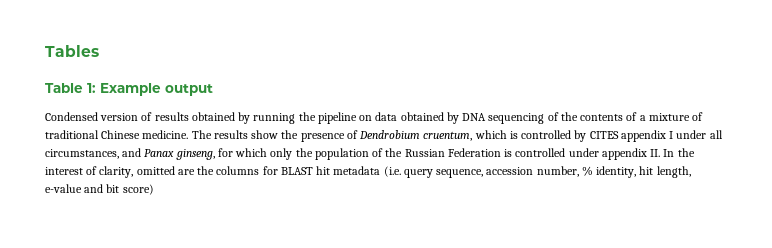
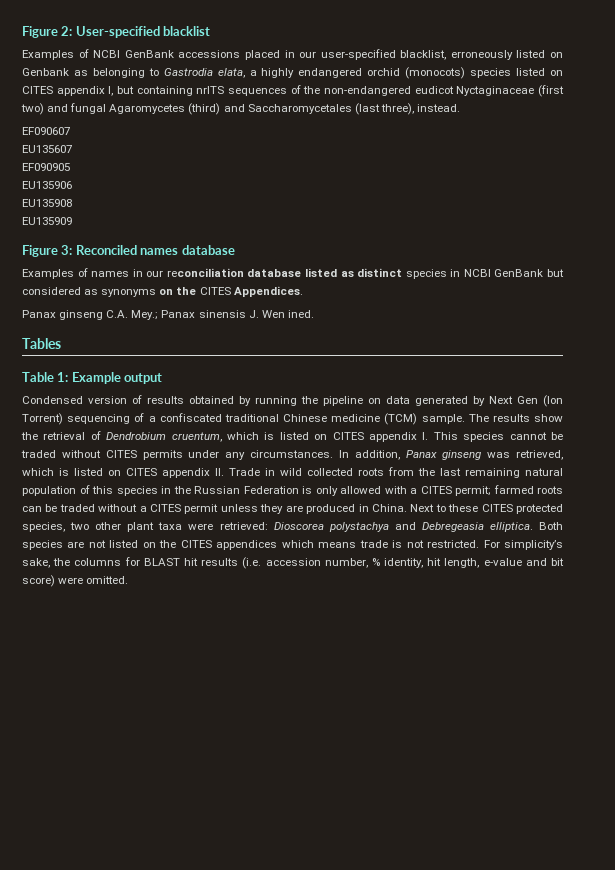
+ Figure 2: User-specified blacklist
+ Examples of NCBI GenBank accessions placed in our user-specified blacklist, erroneously listed on Genbank as belonging to Gastrodia elata, a highly endangered orchid (monocots) species listed on CITES appendix I, but containing nrITS sequences of the non-endangered eudicot Nyctaginaceae (first two) and fungal Agaromycetes (third) and Saccharomycetales (last three), instead.
+ EF090607
+ EU135607
+ EF090905
+ EU135906
+ EU135908
+ EU135909
+ Figure 3: Reconciled names database
+ Examples of names in our reconciliation database listed as distinct species in NCBI GenBank but considered as synonyms on the CITES Appendices.
+ Panax ginseng C.A. Mey.; Panax sinensis J. Wen ined.
- Condensed version of results obtained by running the pipeline on data obtained by DNA sequencing of the contents of a mixture of traditional Chinese medicine.
+ Condensed version of results obtained by running the pipeline on data generated by Next Gen (Ion Torrent) sequencing of a confiscated traditional Chinese medicine (TCM) sample.
- The results show the presence of Dendrobium cruentum, which is controlled by CITES appendix I under all circumstances, and Panax ginseng, for which only the population of the Russian Federation is controlled under appendix II. In the interest of clarity, omitted are the columns for BLAST hit metadata (i.e. query sequence, accession number, % identity, hit length, e-value and bit score)
+ The results show the retrieval of Dendrobium cruentum, which is listed on CITES appendix I. This species cannot be traded without CITES permits under any circumstances. In addition, Panax ginseng was retrieved, which is listed on CITES appendix II. Trade in wild collected roots from the last remaining natural population of this species in the Russian Federation is only allowed with a CITES permit; farmed roots can be traded without a CITES permit unless they are produced in China. Next to these CITES protected species, two other plant taxa were retrieved: Dioscorea polystachya and Debregeasia elliptica. Both species are not listed on the CITES appendices which means trade is not restricted. For simplicity’s sake, the columns for BLAST hit results (i.e. accession number, % identity, hit length, e-value and bit score) were omitted.

